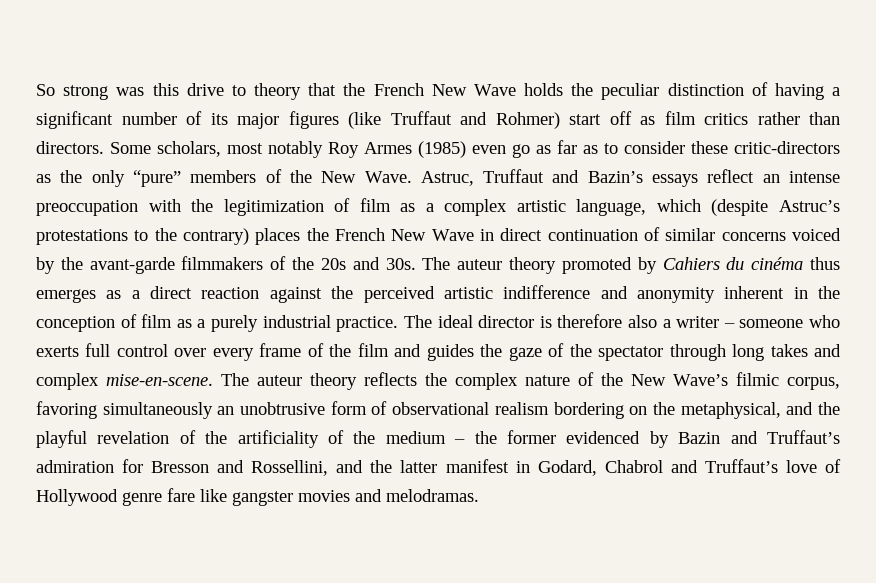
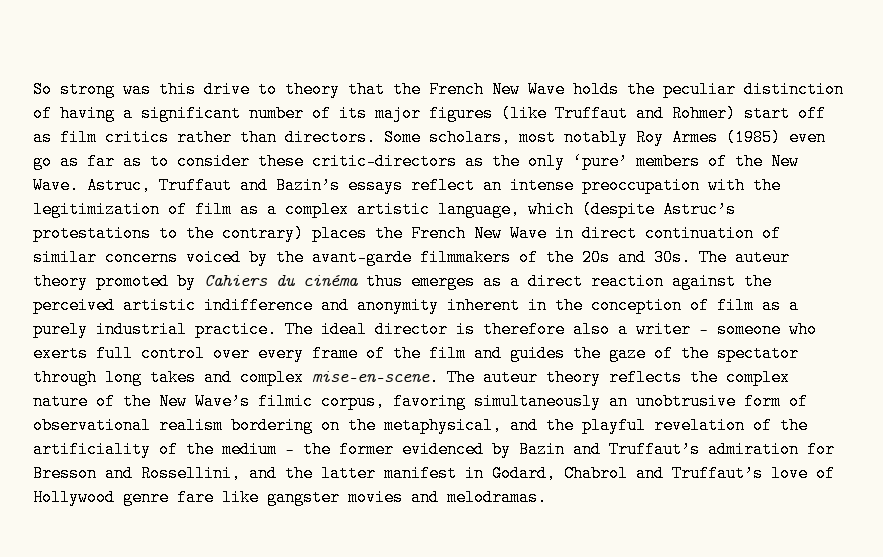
- Some scholars, most notably Roy Armes (1985) even go as far as to consider these critic-directors as the only “pure” members of the New Wave.
+ Some scholars, most notably Roy Armes (1985) even go as far as to consider these critic-directors as the only ‘pure’ members of the New Wave.
- The ideal director is therefore also a writer – someone who exerts full control over every frame of the film and guides the gaze of the spectator through long takes and complex mise-en-scene.
+ The ideal director is therefore also a writer — someone who exerts full control over every frame of the film and guides the gaze of the spectator through long takes and complex mise-en-scene.
- The auteur theory reflects the complex nature of the New Wave’s filmic corpus, favoring simultaneously an unobtrusive form of observational realism bordering on the metaphysical, and the playful revelation of the artificiality of the medium – the former evidenced by Bazin and Truffaut’s admiration for Bresson and Rossellini, and the latter manifest in Godard, Chabrol and Truffaut’s love of Hollywood genre fare like gangster movies and melodramas.
+ The auteur theory reflects the complex nature of the New Wave’s filmic corpus, favoring simultaneously an unobtrusive form of observational realism bordering on the metaphysical, and the playful revelation of the artificiality of the medium — the former evidenced by Bazin and Truffaut’s admiration for Bresson and Rossellini, and the latter manifest in Godard, Chabrol and Truffaut’s love of Hollywood genre fare like gangster movies and melodramas.

